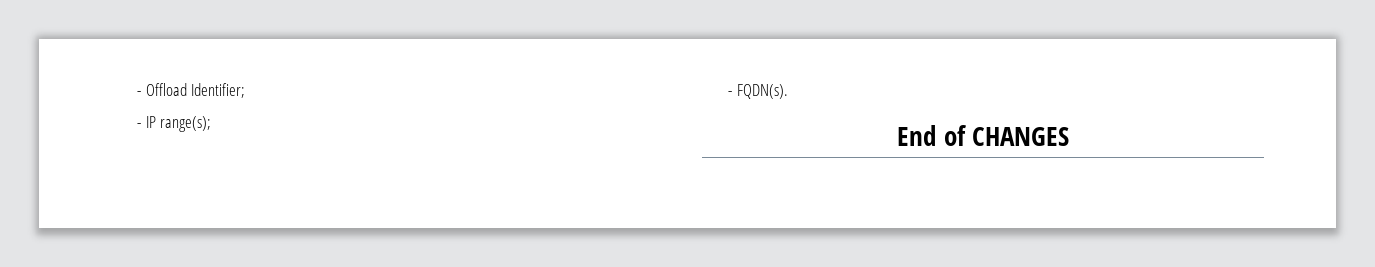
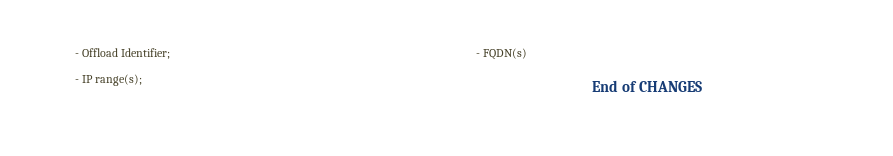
- - FQDN(s).
+ - FQDN(s)

